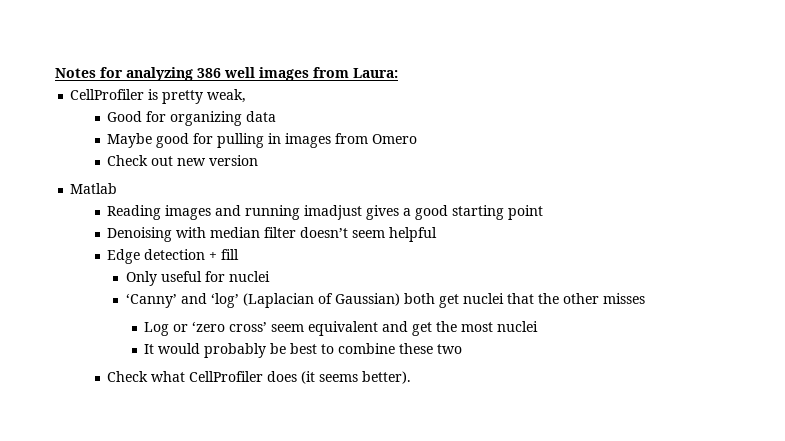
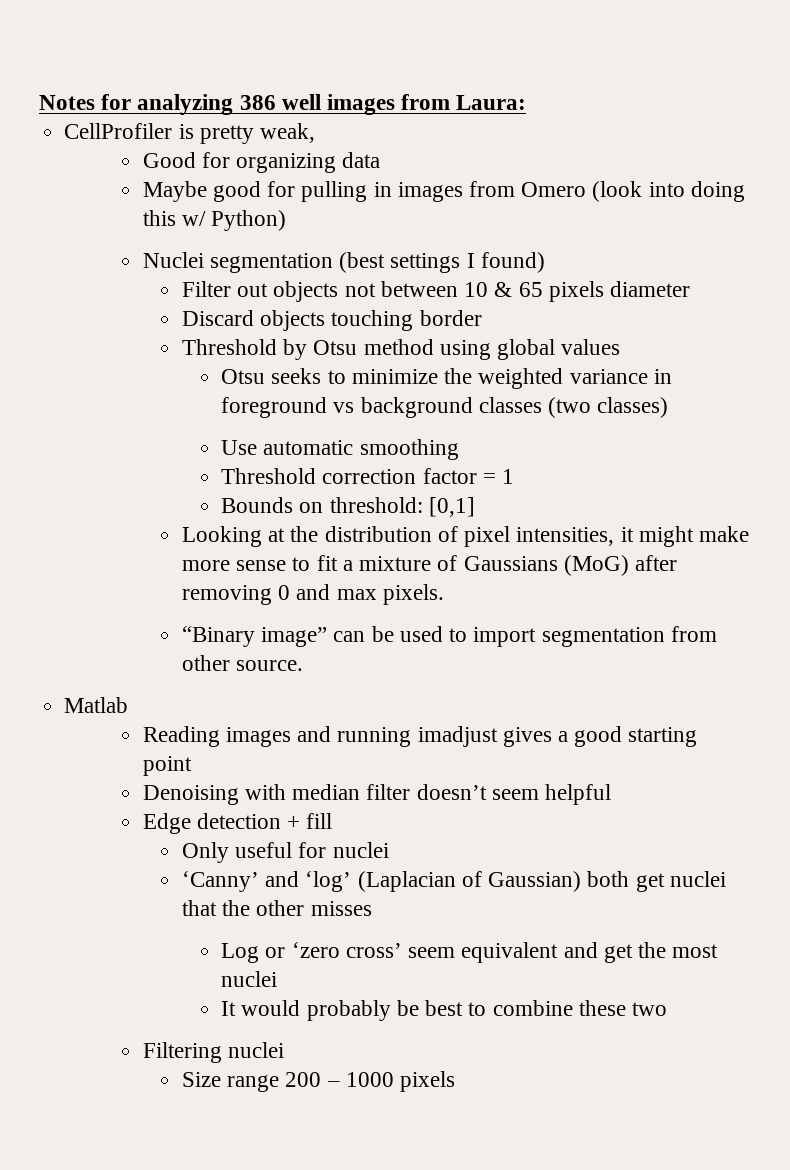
- Maybe good for pulling in images from Omero
- Check out new version
+ Maybe good for pulling in images from Omero (look into doing this w/ Python)
+ Nuclei segmentation (best settings I found)
+ Filter out objects not between 10 & 65 pixels diameter
+ Discard objects touching border
+ Threshold by Otsu method using global values
+ Otsu seeks to minimize the weighted variance in foreground vs background classes (two classes)
+ Use automatic smoothing
+ Threshold correction factor = 1
+ Bounds on threshold: [0,1]
+ Looking at the distribution of pixel intensities, it might make more sense to fit a mixture of Gaussians (MoG) after removing 0 and max pixels.
+ “Binary image” can be used to import segmentation from other source.
- Check what CellProfiler does (it seems better).
+ Filtering nuclei
+ Size range 200 – 1000 pixels

